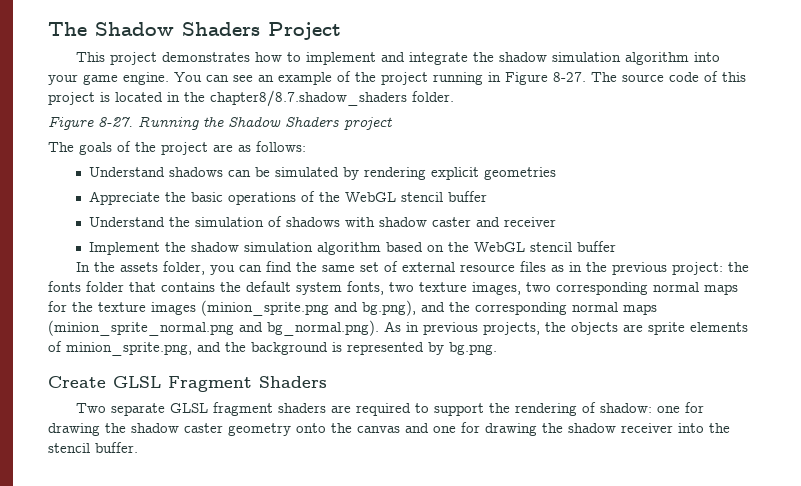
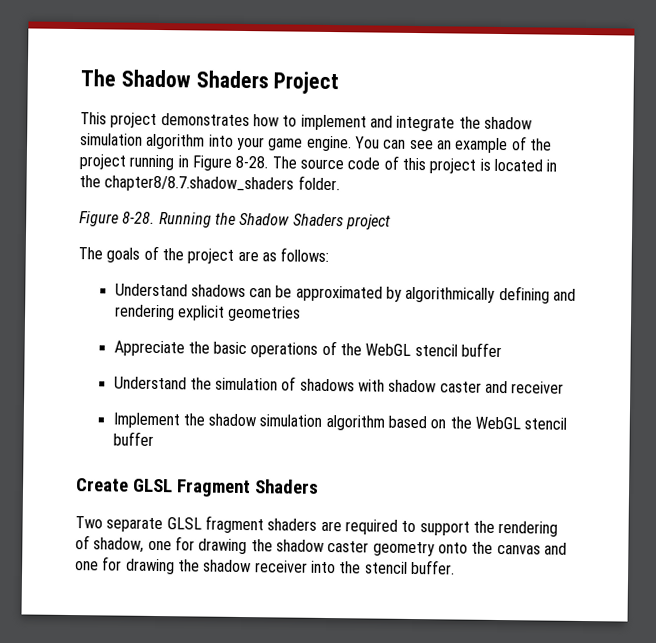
- You can see an example of the project running in Figure 8-27.
+ You can see an example of the project running in Figure 8-28.
  The source code of this project is located in the chapter8/8.7.shadow_shaders folder.
- Figure 8-27.
+ Figure 8-28.
- Understand shadows can be simulated by rendering explicit geometries
+ Understand shadows can be approximated by algorithmically defining and rendering explicit geometries
- In the assets folder, you can find the same set of external resource files as in the previous project: the fonts folder that contains the default system fonts, two texture images, two corresponding normal maps for the texture images (minion_sprite.png and bg.png), and the corresponding normal maps (minion_sprite_normal.png and bg_normal.png). As in previous projects, the objects are sprite elements of minion_sprite.png, and the background is represented by bg.png.
- Two separate GLSL fragment shaders are required to support the rendering of shadow: one for drawing the shadow caster geometry onto the canvas and one for drawing the shadow receiver into the stencil buffer.
+ Two separate GLSL fragment shaders are required to support the rendering of shadow, one for drawing the shadow caster geometry onto the canvas and one for drawing the shadow receiver into the stencil buffer.

